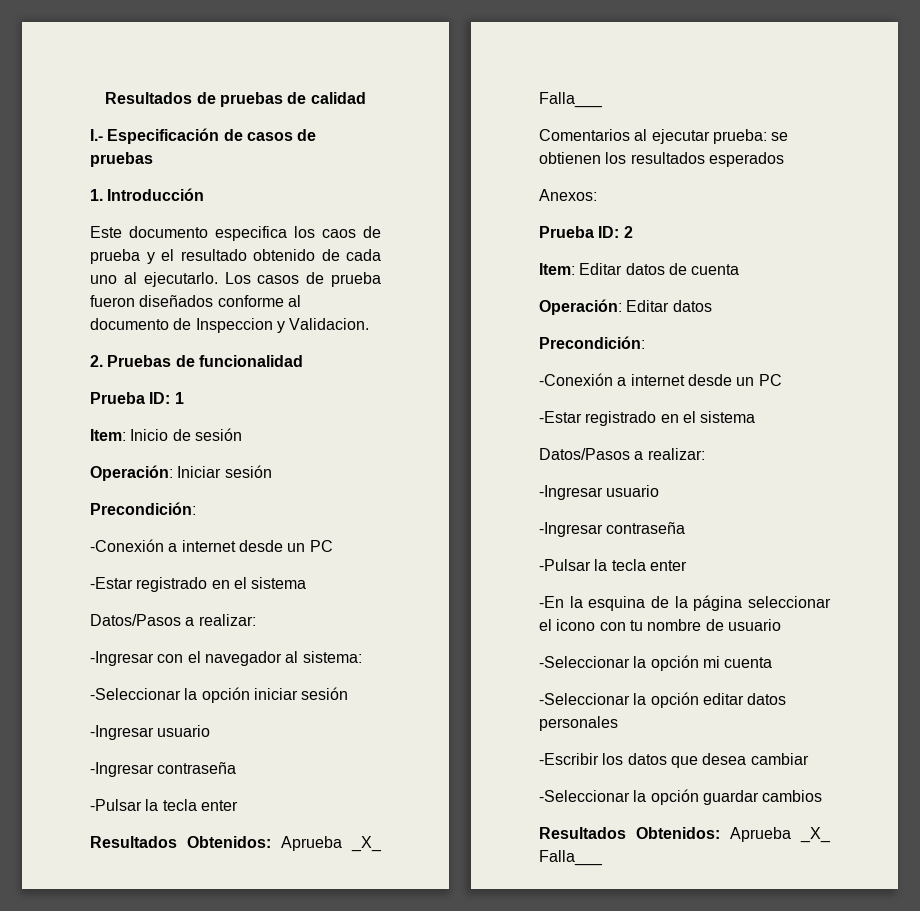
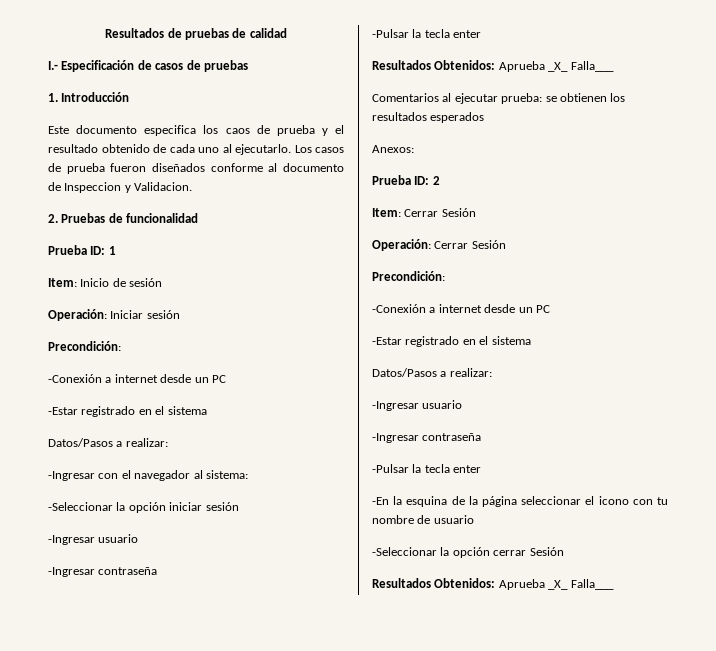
- Item: Editar datos de cuenta
- Operación: Editar datos
+ Item: Cerrar Sesión
+ Operación: Cerrar Sesión
- -Seleccionar la opción mi cuenta
- -Seleccionar la opción editar datos personales
- -Escribir los datos que desea cambiar
- -Seleccionar la opción guardar cambios
+ -Seleccionar la opción cerrar Sesión

